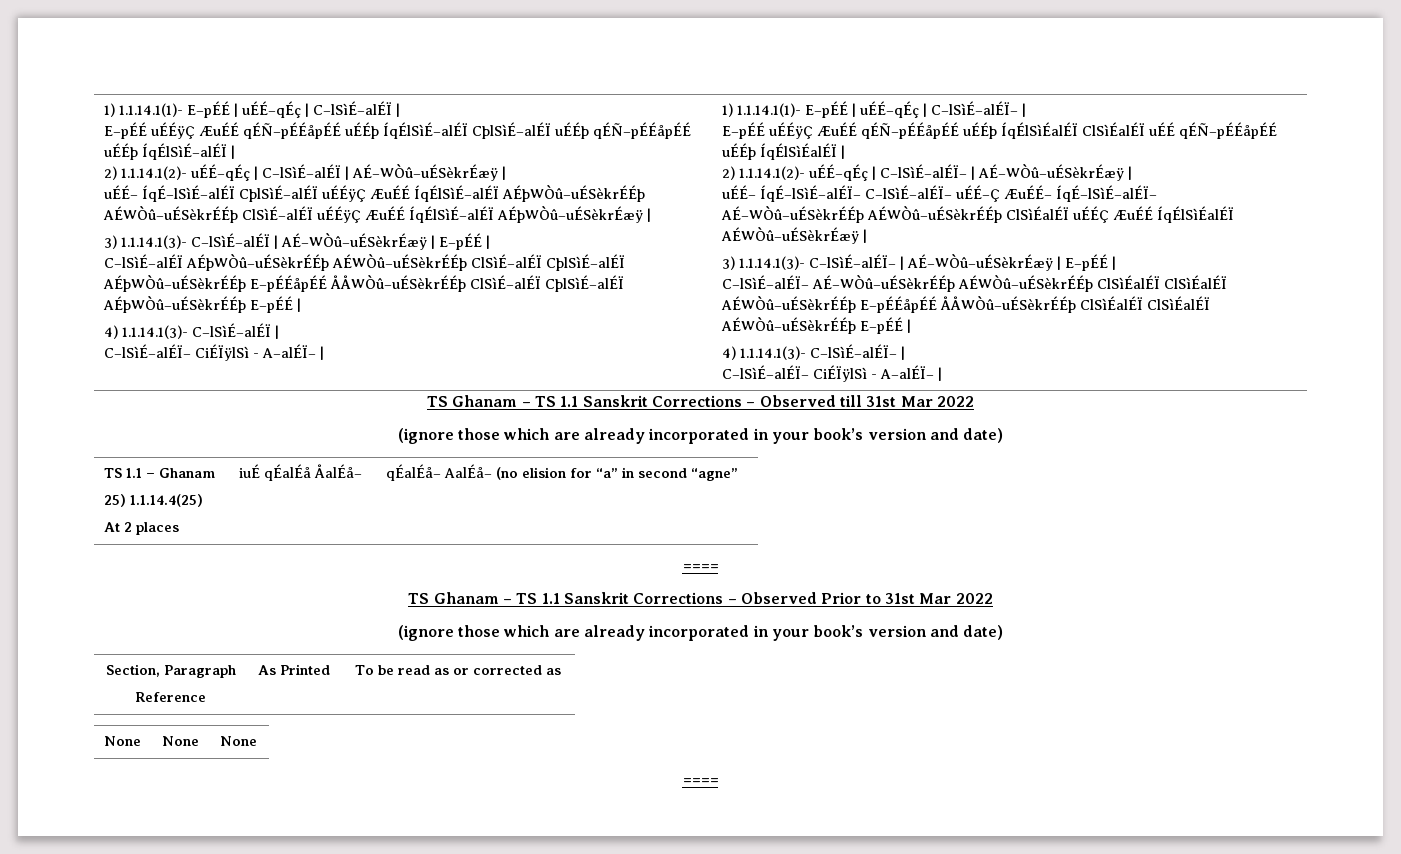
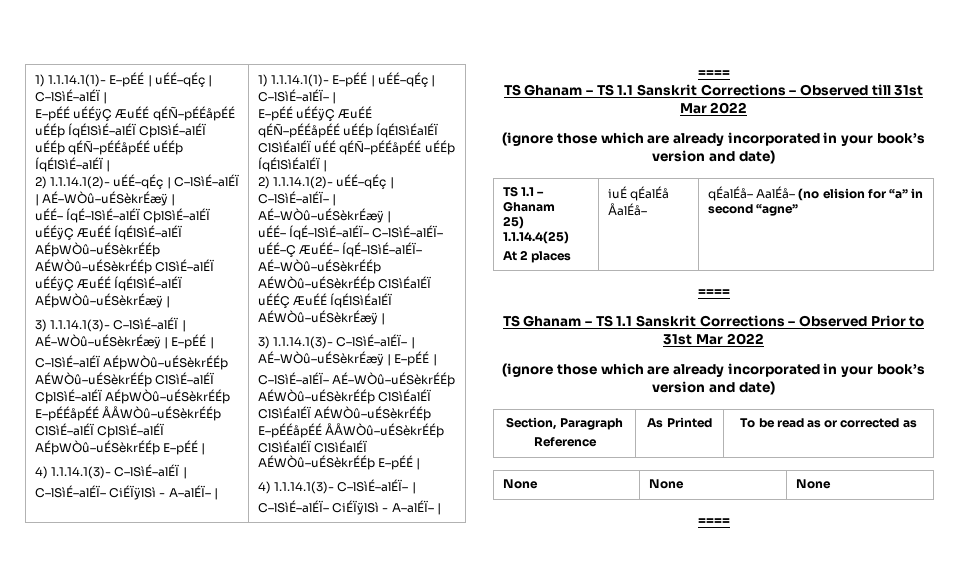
  4) 1.1.14.1(3)- C–lSìÉ–alÉÏ– |
  C–lSìÉ–alÉÏ– CiÉÏÿlSì - A–alÉÏ– |
+ ====

